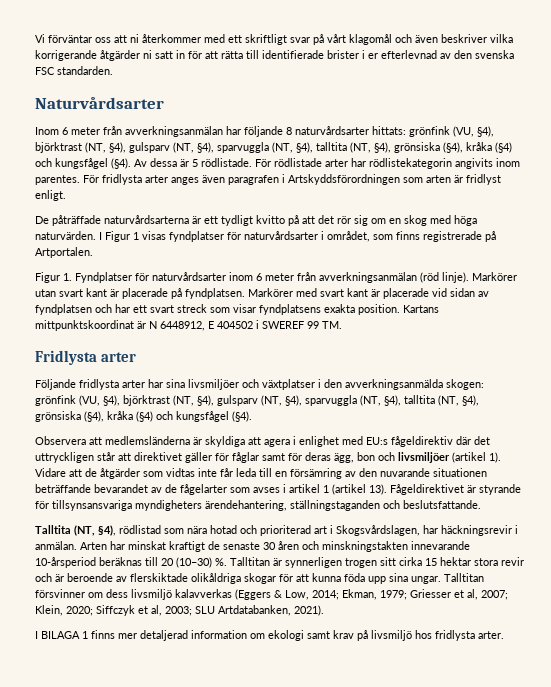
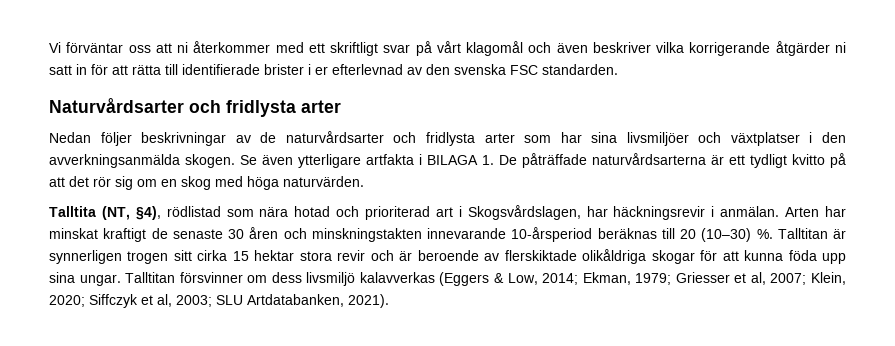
- Naturvårdsarter
- Inom 6 meter från avverkningsanmälan har följande 8 naturvårdsarter hittats: grönfink (VU, §4), björktrast (NT, §4), gulsparv (NT, §4), sparvuggla (NT, §4), talltita (NT, §4), grönsiska (§4), kråka (§4) och kungsfågel (§4). Av dessa är 5 rödlistade. För rödlistade arter har rödlistekategorin angivits inom parentes. För fridlysta arter anges även paragrafen i Artskyddsförordningen som arten är fridlyst enligt.
- De påträffade naturvårdsarterna är ett tydligt kvitto på att det rör sig om en skog med höga naturvärden. I Figur 1 visas fyndplatser för naturvårdsarter i området, som finns registrerade på Artportalen.
- Figur 1. Fyndplatser för naturvårdsarter inom 6 meter från avverkningsanmälan (röd linje). Markörer utan svart kant är placerade på fyndplatsen. Markörer med svart kant är placerade vid sidan av fyndplatsen och har ett svart streck som visar fyndplatsens exakta position. Kartans mittpunktskoordinat är N 6448912, E 404502 i SWEREF 99 TM.
- Fridlysta arter
- Följande fridlysta arter har sina livsmiljöer och växtplatser i den avverkningsanmälda skogen: grönfink (VU, §4), björktrast (NT, §4), gulsparv (NT, §4), sparvuggla (NT, §4), talltita (NT, §4), grönsiska (§4), kråka (§4) och kungsfågel (§4).
- Observera att medlemsländerna är skyldiga att agera i enlighet med EU:s fågeldirektiv där det uttryckligen står att direktivet gäller för fåglar samt för deras ägg, bon och livsmiljöer (artikel 1). Vidare att de åtgärder som vidtas inte får leda till en försämring av den nuvarande situationen beträffande bevarandet av de fågelarter som avses i artikel 1 (artikel 13). Fågeldirektivet är styrande för tillsynsansvariga myndigheters ärendehantering, ställningstaganden och beslutsfattande.
+ Naturvårdsarter och fridlysta arter
+ Nedan följer beskrivningar av de naturvårdsarter och fridlysta arter som har sina livsmiljöer och växtplatser i den avverkningsanmälda skogen. Se även ytterligare artfakta i BILAGA 1. De påträffade naturvårdsarterna är ett tydligt kvitto på att det rör sig om en skog med höga naturvärden.
- I BILAGA 1 finns mer detaljerad information om ekologi samt krav på livsmiljö hos fridlysta arter.

